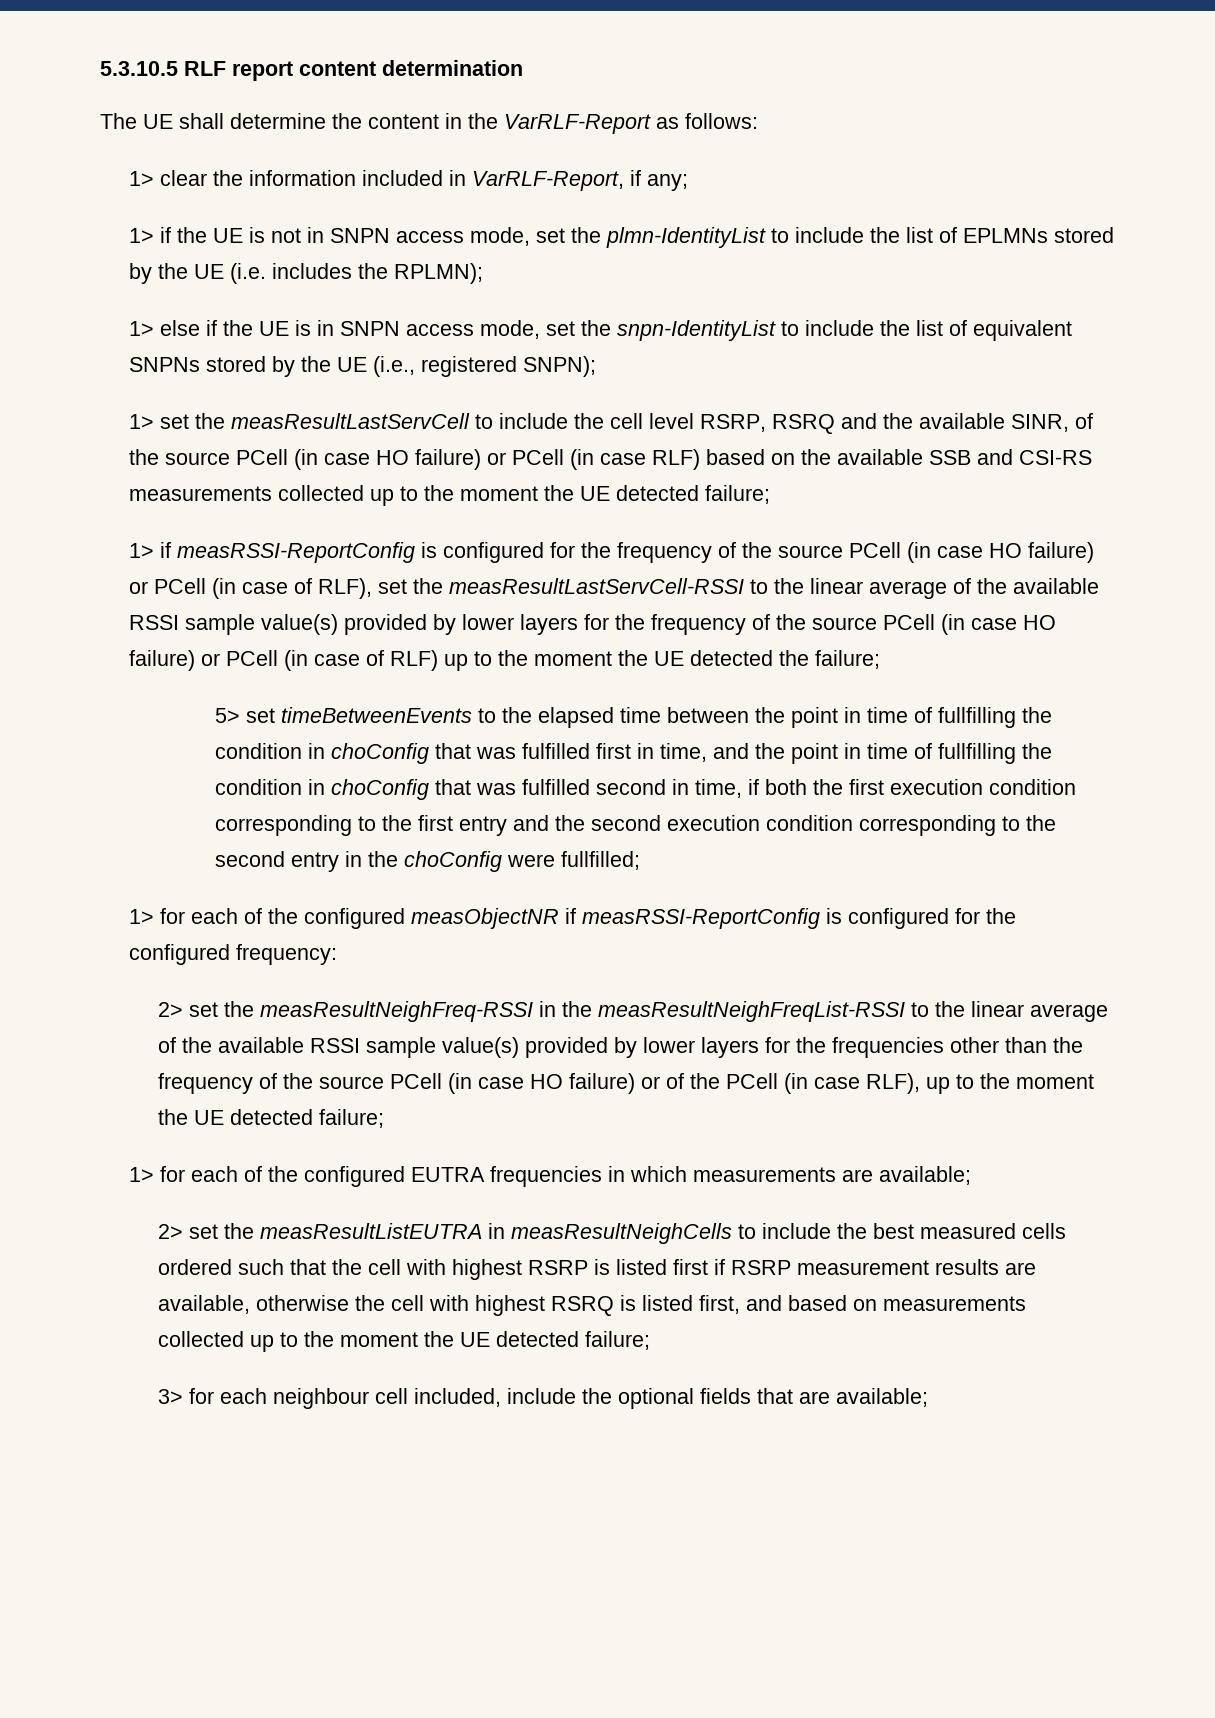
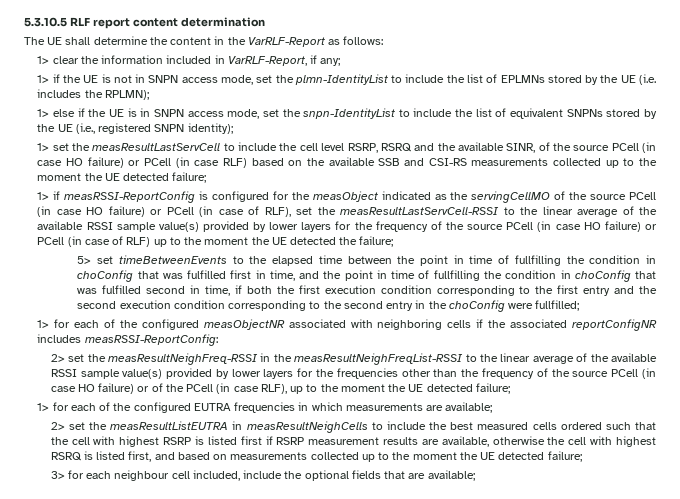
- 1> else if the UE is in SNPN access mode, set the snpn-IdentityList to include the list of equivalent SNPNs stored by the UE (i.e., registered SNPN);
+ 1> else if the UE is in SNPN access mode, set the snpn-IdentityList to include the list of equivalent SNPNs stored by the UE (i.e., registered SNPN identity);
- 1> if measRSSI-ReportConfig is configured for the frequency of the source PCell (in case HO failure) or PCell (in case of RLF), set the measResultLastServCell-RSSI to the linear average of the available RSSI sample value(s) provided by lower layers for the frequency of the source PCell (in case HO failure) or PCell (in case of RLF) up to the moment the UE detected the failure;
+ 1> if measRSSI-ReportConfig is configured for the measObject indicated as the servingCellMO of the source PCell (in case HO failure) or PCell (in case of RLF), set the measResultLastServCell-RSSI to the linear average of the available RSSI sample value(s) provided by lower layers for the frequency of the source PCell (in case HO failure) or PCell (in case of RLF) up to the moment the UE detected the failure;
- 1> for each of the configured measObjectNR if measRSSI-ReportConfig is configured for the configured frequency:
+ 1> for each of the configured measObjectNR associated with neighboring cells if the associated reportConfigNR includes measRSSI-ReportConfig:

